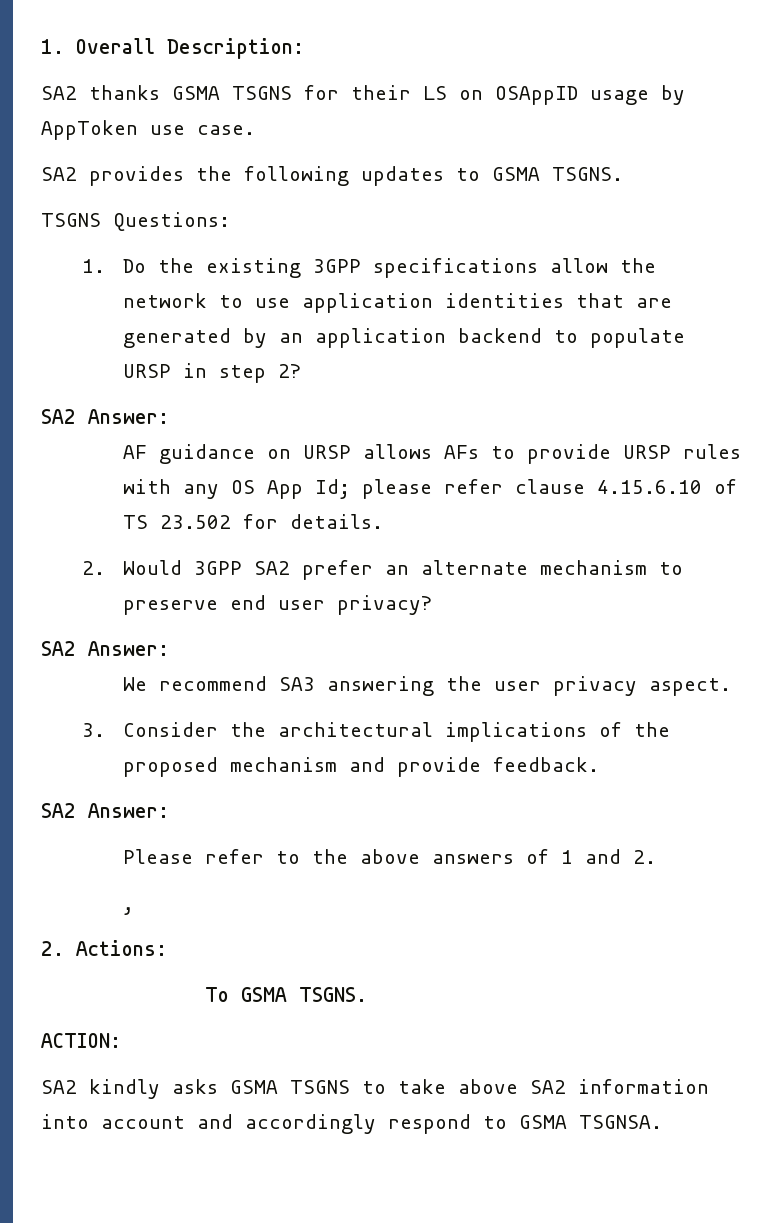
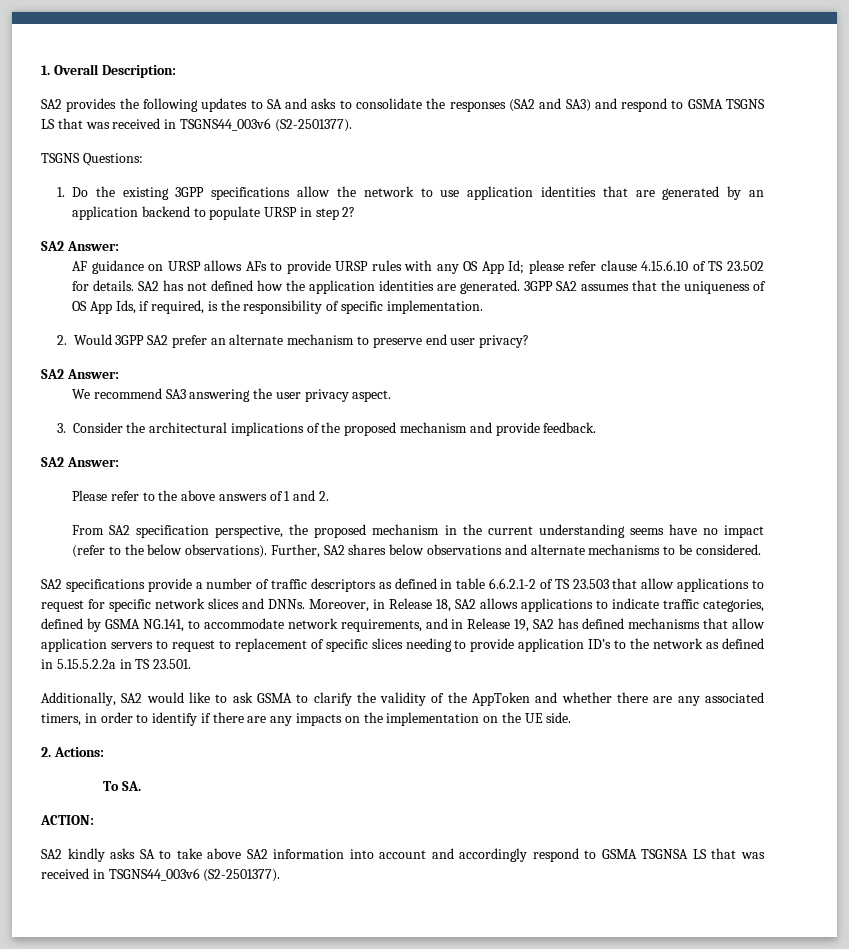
- SA2 thanks GSMA TSGNS for their LS on OSAppID usage by AppToken use case.
- SA2 provides the following updates to GSMA TSGNS.
+ SA2 provides the following updates to SA and asks to consolidate the responses (SA2 and SA3) and respond to GSMA TSGNS LS that was received in TSGNS44_003v6 (S2-2501377).
+ SA2 has not defined how the application identities are generated. 3GPP SA2 assumes that the uniqueness of OS App Ids, if required, is the responsibility of specific implementation.
- ,
+ From SA2 specification perspective, the proposed mechanism in the current understanding seems have no impact (refer to the below observations). Further, SA2 shares below observations and alternate mechanisms to be considered.
+ SA2 specifications provide a number of traffic descriptors as defined in table 6.6.2.1-2 of TS 23.503 that allow applications to request for specific network slices and DNNs. Moreover, in Release 18, SA2 allows applications to indicate traffic categories, defined by GSMA NG.141, to accommodate network requirements, and in Release 19, SA2 has defined mechanisms that allow application servers to request to replacement of specific slices needing to provide application ID’s to the network as defined in 5.15.5.2.2a in TS 23.501.
+ Additionally, SA2 would like to ask GSMA to clarify the validity of the AppToken and whether there are any associated timers, in order to identify if there are any impacts on the implementation on the UE side.
- To GSMA TSGNS.
+ To SA.
- SA2 kindly asks GSMA TSGNS to take above SA2 information into account and accordingly respond to GSMA TSGNSA.
+ SA2 kindly asks SA to take above SA2 information into account and accordingly respond to GSMA TSGNSA LS that was received in TSGNS44_003v6 (S2-2501377).

